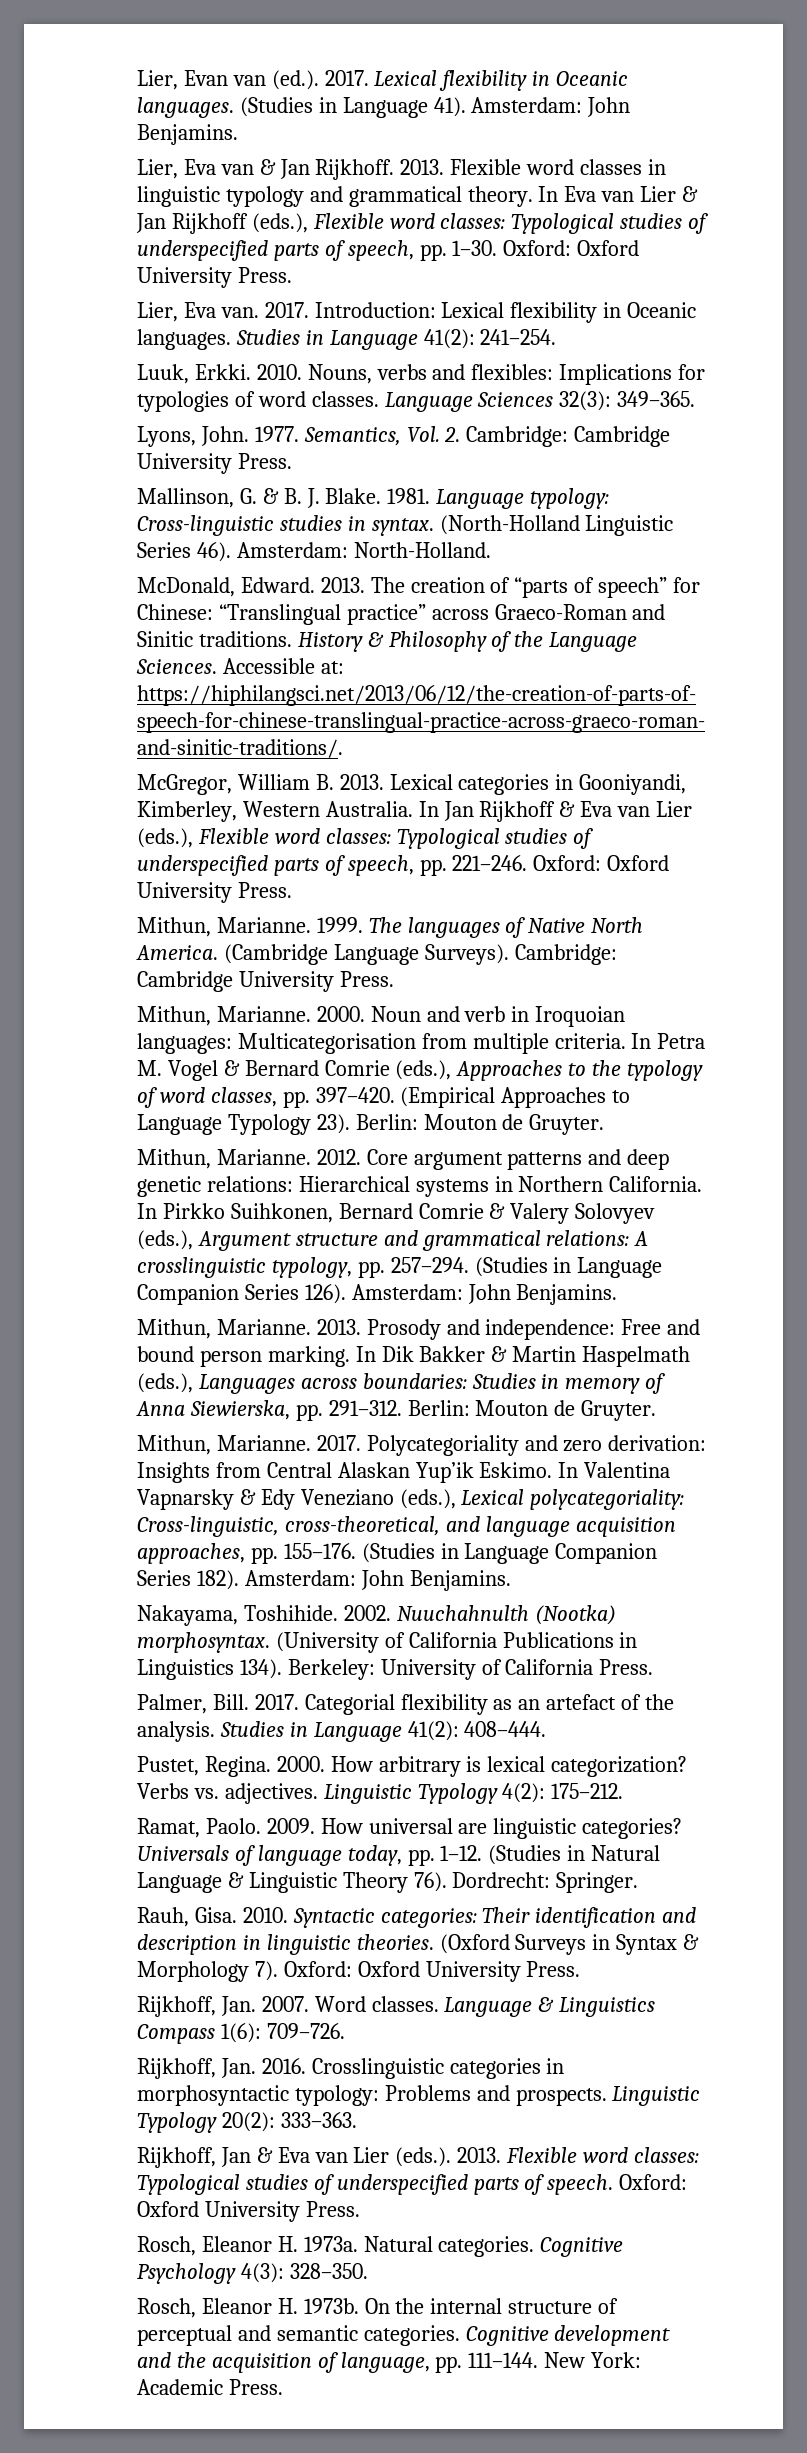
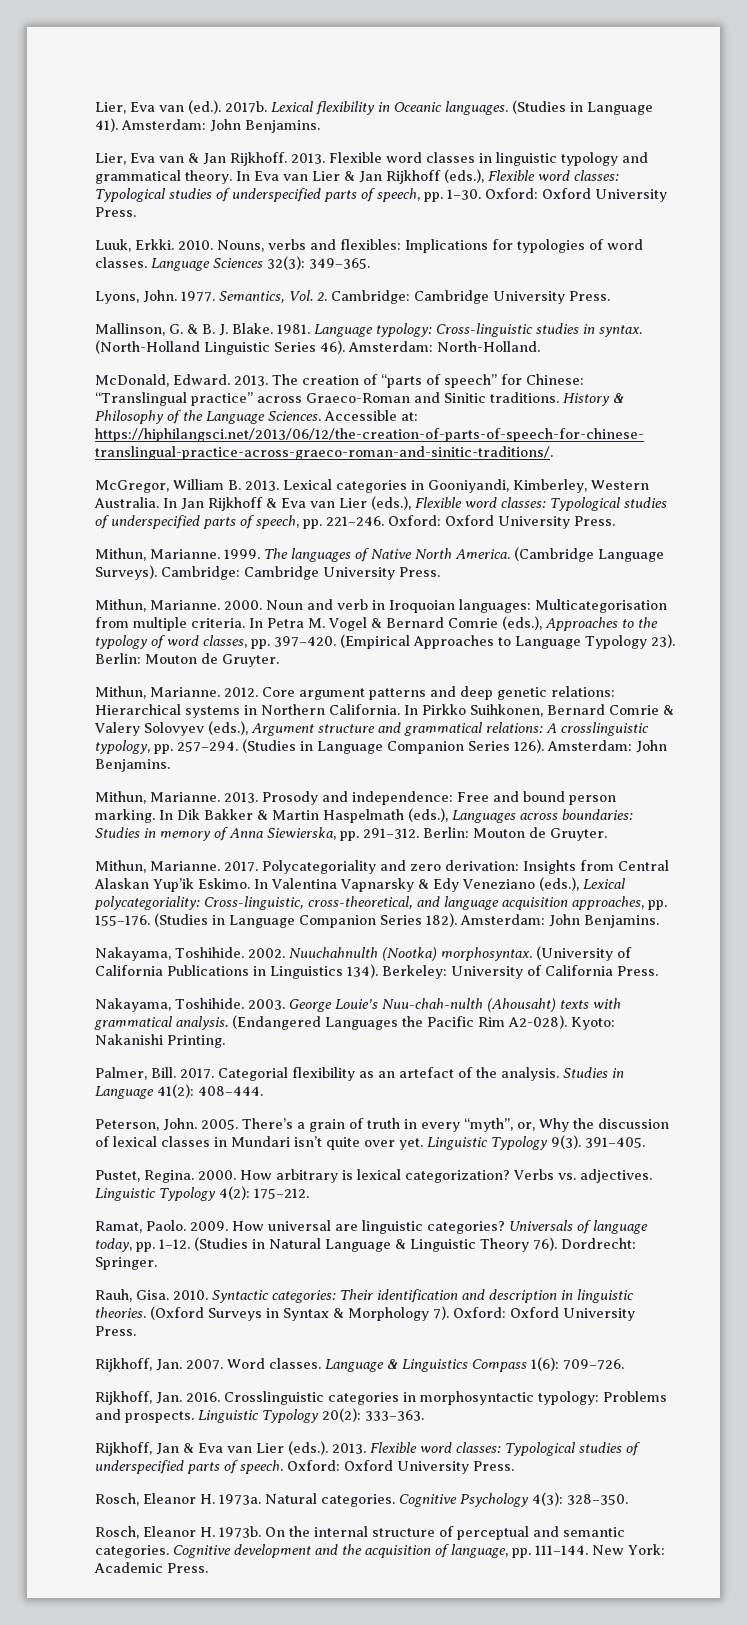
- Lier, Evan van (ed.). 2017.
+ Lier, Eva van (ed.). 2017b.
- Lier, Eva van. 2017. Introduction: Lexical flexibility in Oceanic languages. Studies in Language 41(2): 241–254.
+ Nakayama, Toshihide. 2003. George Louie’s Nuu-chah-nulth (Ahousaht) texts with grammatical analysis. (Endangered Languages the Pacific Rim A2-028). Kyoto: Nakanishi Printing.
+ Peterson, John. 2005. There’s a grain of truth in every “myth”, or, Why the discussion of lexical classes in Mundari isn’t quite over yet. Linguistic Typology 9(3). 391–405.

